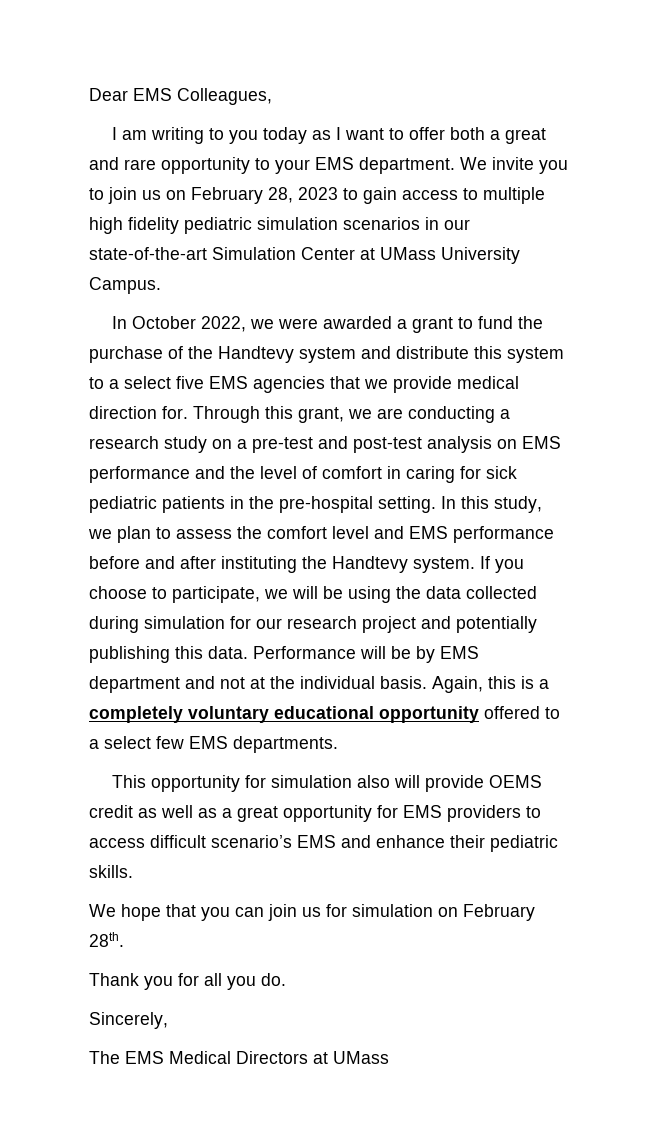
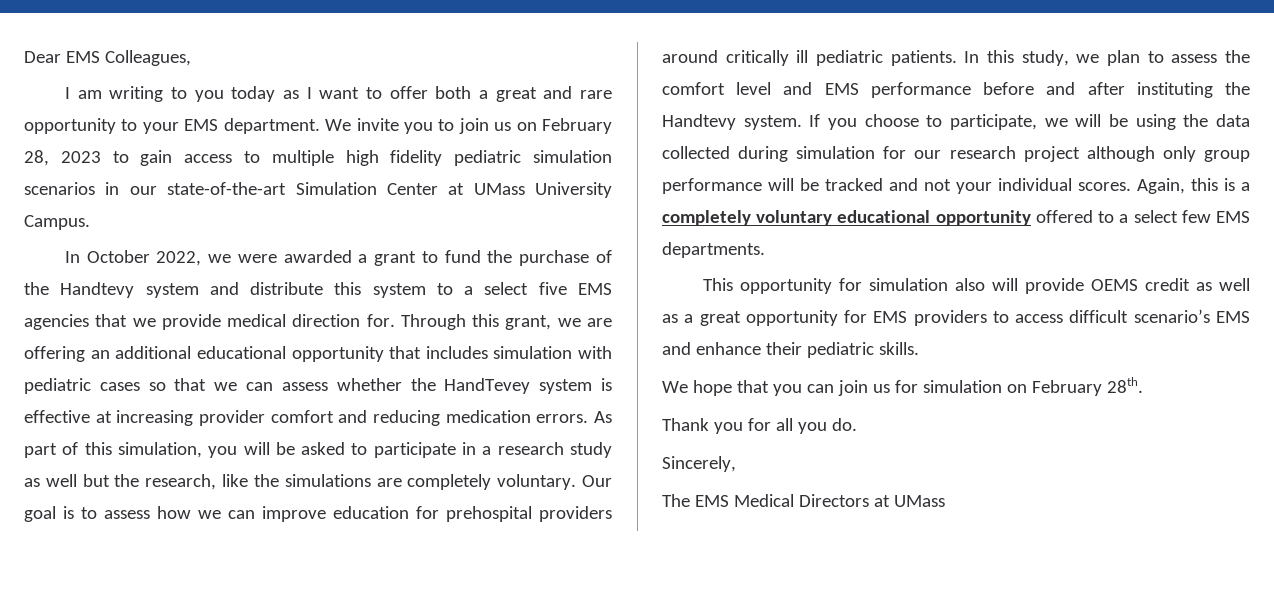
- Through this grant, we are conducting a research study on a pre-test and post-test analysis on EMS performance and the level of comfort in caring for sick pediatric patients in the pre-hospital setting.
+ Through this grant, we are offering an additional educational opportunity that includes simulation with pediatric cases so that we can assess whether the HandTevey system is effective at increasing provider comfort and reducing medication errors. As part of this simulation, you will be asked to participate in a research study as well but the research, like the simulations are completely voluntary. Our goal is to assess how we can improve education for prehospital providers around critically ill pediatric patients.
- If you choose to participate, we will be using the data collected during simulation for our research project and potentially publishing this data. Performance will be by EMS department and not at the individual basis.
+ If you choose to participate, we will be using the data collected during simulation for our research project although only group performance will be tracked and not your individual scores.

